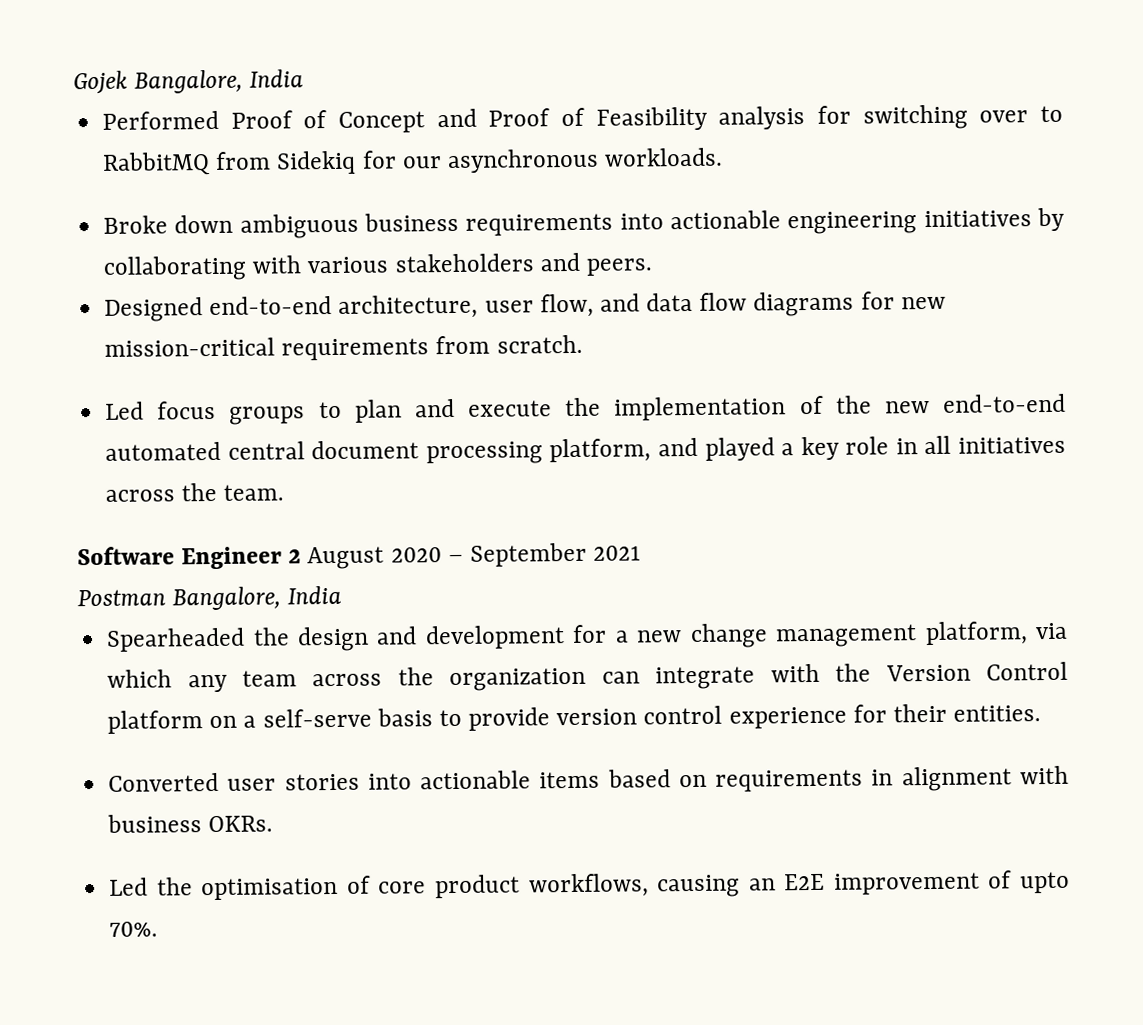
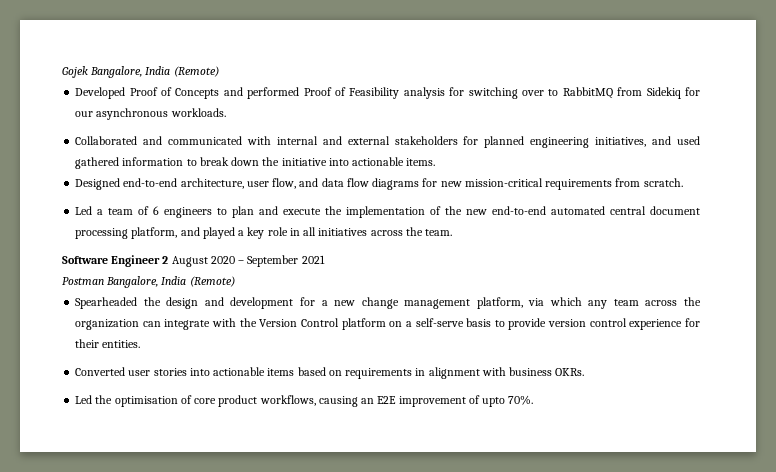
- Gojek Bangalore, India
- Performed Proof of Concept and Proof of Feasibility analysis for switching over to RabbitMQ from Sidekiq for our asynchronous workloads.
+ Gojek Bangalore, India (Remote)
+ Developed Proof of Concepts and performed Proof of Feasibility analysis for switching over to RabbitMQ from Sidekiq for our asynchronous workloads.
- Broke down ambiguous business requirements into actionable engineering initiatives by collaborating with various stakeholders and peers.
+ Collaborated and communicated with internal and external stakeholders for planned engineering initiatives, and used gathered information to break down the initiative into actionable items.
- Led focus groups to plan and execute the implementation of the new end-to-end automated central document processing platform, and played a key role in all initiatives across the team.
+ Led a team of 6 engineers to plan and execute the implementation of the new end-to-end automated central document processing platform, and played a key role in all initiatives across the team.
- Postman Bangalore, India
+ Postman Bangalore, India (Remote)

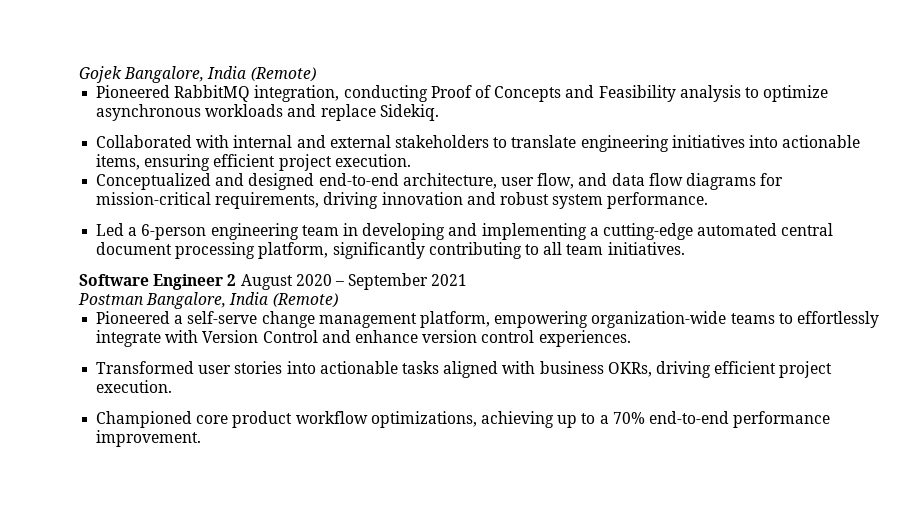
- Developed Proof of Concepts and performed Proof of Feasibility analysis for switching over to RabbitMQ from Sidekiq for our asynchronous workloads.
+ Pioneered RabbitMQ integration, conducting Proof of Concepts and Feasibility analysis to optimize asynchronous workloads and replace Sidekiq.
- Collaborated and communicated with internal and external stakeholders for planned engineering initiatives, and used gathered information to break down the initiative into actionable items.
- Designed end-to-end architecture, user flow, and data flow diagrams for new mission-critical requirements from scratch.
- Led a team of 6 engineers to plan and execute the implementation of the new end-to-end automated central document processing platform, and played a key role in all initiatives across the team.
+ Collaborated with internal and external stakeholders to translate engineering initiatives into actionable items, ensuring efficient project execution.
+ Conceptualized and designed end-to-end architecture, user flow, and data flow diagrams for mission-critical requirements, driving innovation and robust system performance.
+ Led a 6-person engineering team in developing and implementing a cutting-edge automated central document processing platform, significantly contributing to all team initiatives.
- Spearheaded the design and development for a new change management platform, via which any team across the organization can integrate with the Version Control platform on a self-serve basis to provide version control experience for their entities.
- Converted user stories into actionable items based on requirements in alignment with business OKRs.
- Led the optimisation of core product workflows, causing an E2E improvement of upto 70%.
+ Pioneered a self-serve change management platform, empowering organization-wide teams to effortlessly integrate with Version Control and enhance version control experiences.
+ Transformed user stories into actionable tasks aligned with business OKRs, driving efficient project execution.
+ Championed core product workflow optimizations, achieving up to a 70% end-to-end performance improvement.

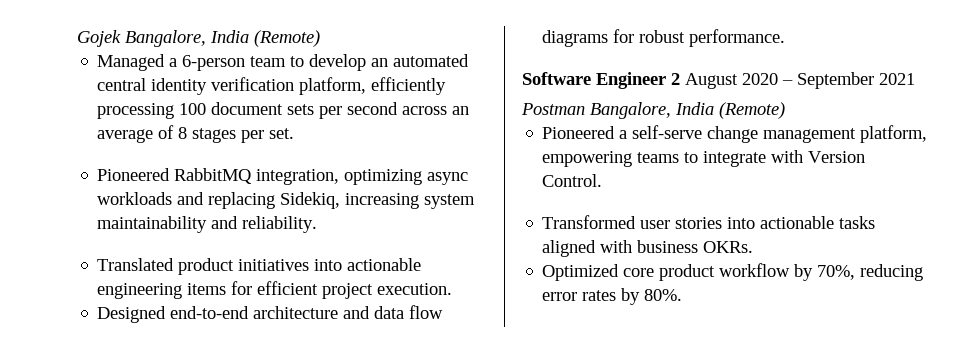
- Pioneered RabbitMQ integration, conducting Proof of Concepts and Feasibility analysis to optimize asynchronous workloads and replace Sidekiq.
- Collaborated with internal and external stakeholders to translate engineering initiatives into actionable items, ensuring efficient project execution.
- Conceptualized and designed end-to-end architecture, user flow, and data flow diagrams for mission-critical requirements, driving innovation and robust system performance.
- Led a 6-person engineering team in developing and implementing a cutting-edge automated central document processing platform, significantly contributing to all team initiatives.
+ Managed a 6-person team to develop an automated central identity verification platform, efficiently processing 100 document sets per second across an average of 8 stages per set.
+ Pioneered RabbitMQ integration, optimizing async workloads and replacing Sidekiq, increasing system maintainability and reliability.
+ Translated product initiatives into actionable engineering items for efficient project execution.
+ Designed end-to-end architecture and data flow diagrams for robust performance.
- Pioneered a self-serve change management platform, empowering organization-wide teams to effortlessly integrate with Version Control and enhance version control experiences.
+ Pioneered a self-serve change management platform, empowering teams to integrate with Version Control.
- Transformed user stories into actionable tasks aligned with business OKRs, driving efficient project execution.
- Championed core product workflow optimizations, achieving up to a 70% end-to-end performance improvement.
+ Transformed user stories into actionable tasks aligned with business OKRs.
+ Optimized core product workflow by 70%, reducing error rates by 80%.

